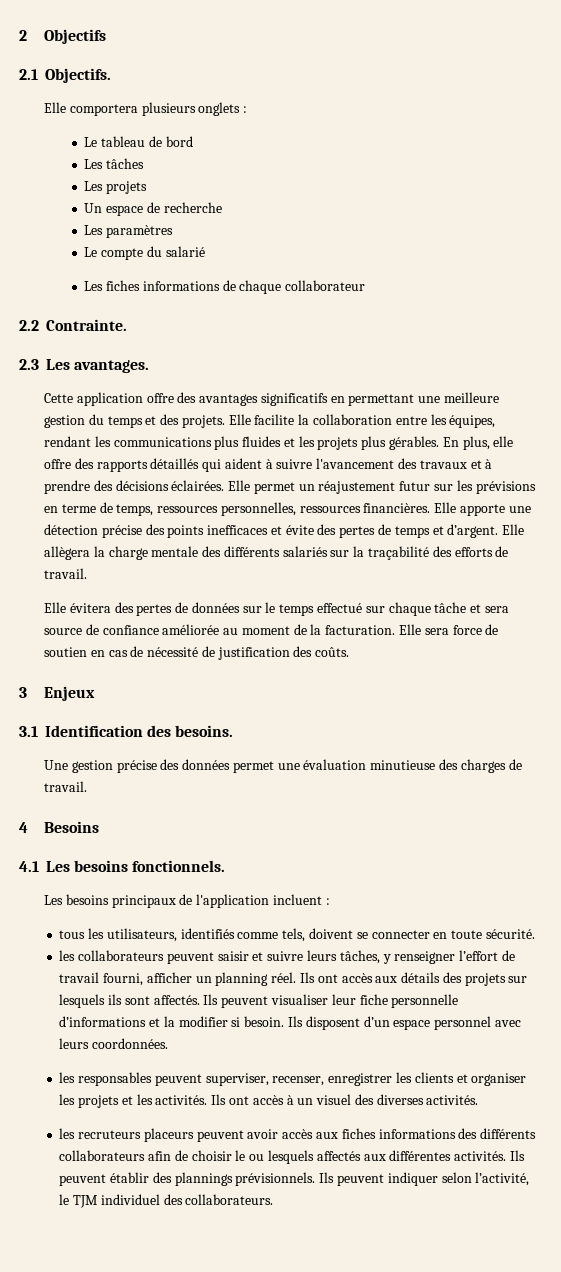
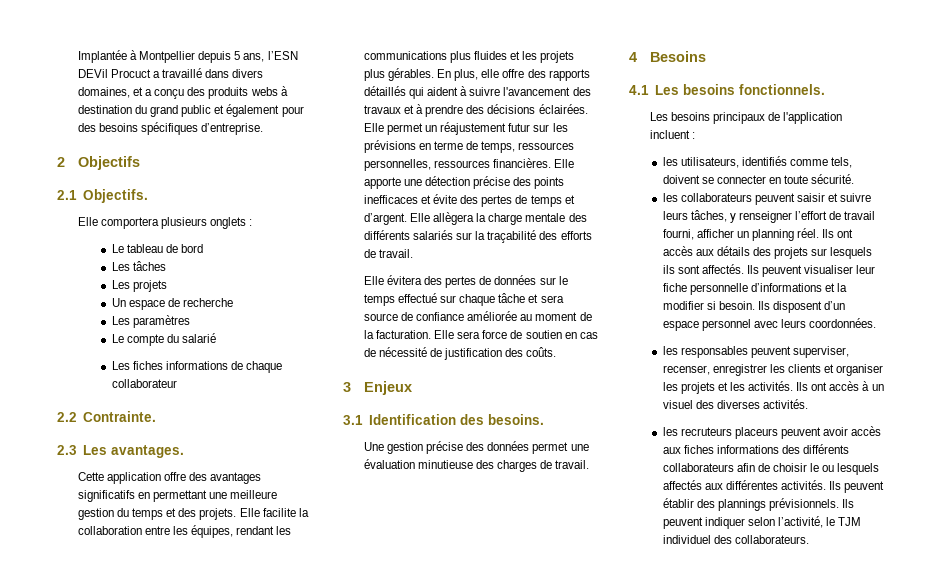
+ Implantée à Montpellier depuis 5 ans, l’ESN DEVil Procuct a travaillé dans divers domaines, et a conçu des produits webs à destination du grand public et également pour des besoins spécifiques d’entreprise.
- tous les utilisateurs, identifiés comme tels, doivent se connecter en toute sécurité.
+ les utilisateurs, identifiés comme tels, doivent se connecter en toute sécurité.

